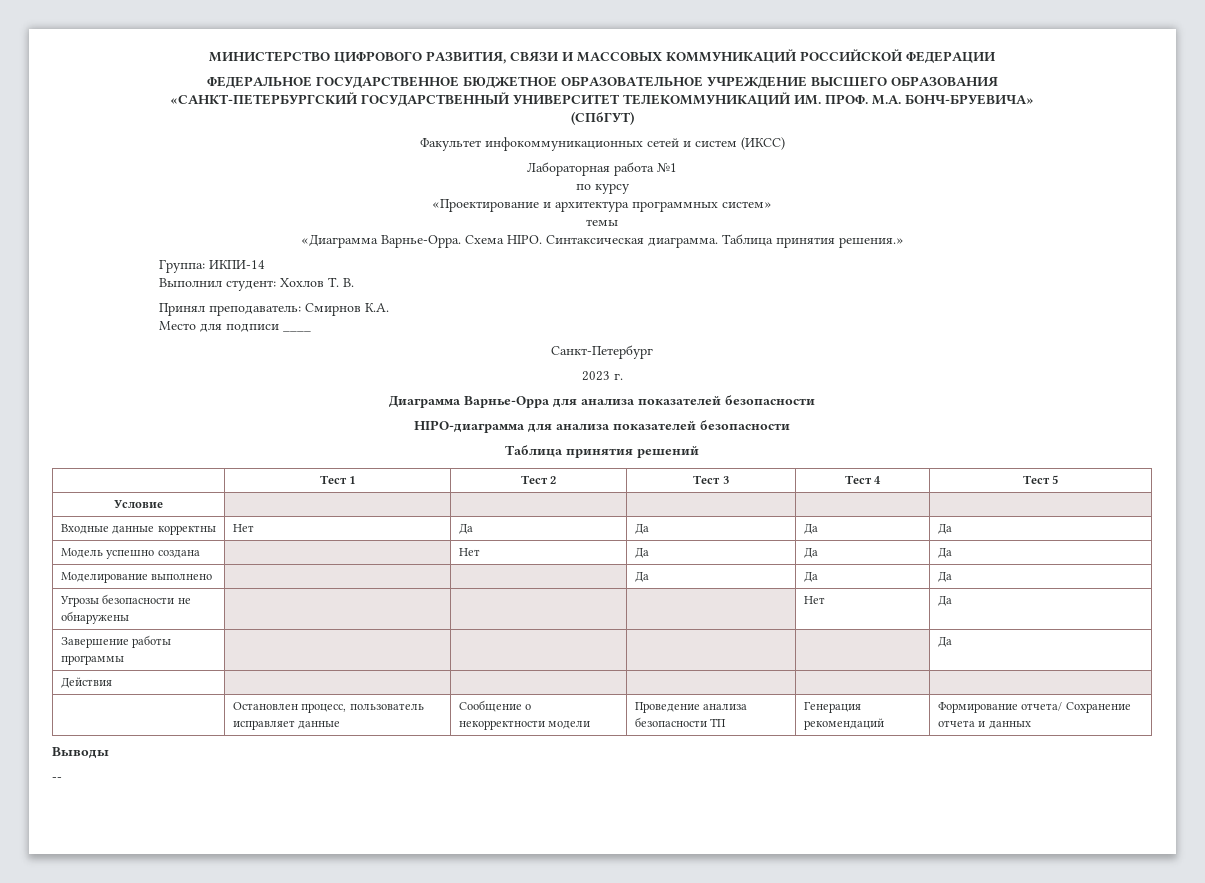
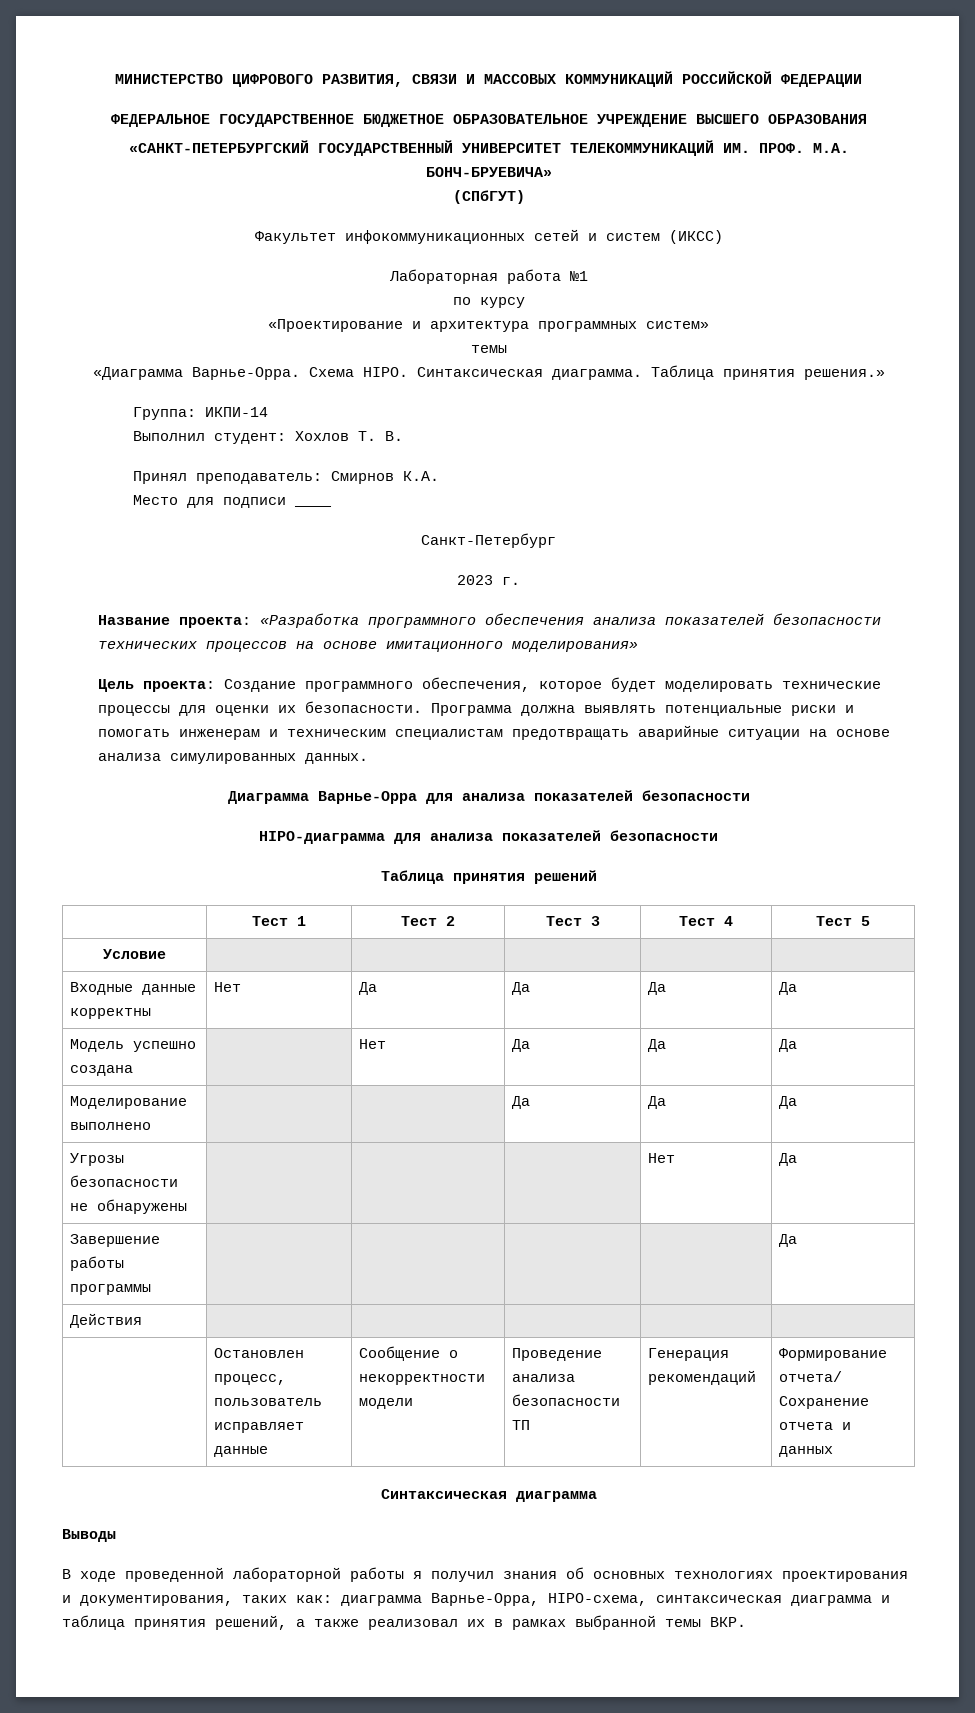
+ Название проекта: «Разработка программного обеспечения анализа показателей безопасности технических процессов на основе имитационного моделирования»
+ Цель проекта: Создание программного обеспечения, которое будет моделировать технические процессы для оценки их безопасности. Программа должна выявлять потенциальные риски и помогать инженерам и техническим специалистам предотвращать аварийные ситуации на основе анализа симулированных данных.
+ Синтаксическая диаграмма
- --
+ В ходе проведенной лабораторной работы я получил знания об основных технологиях проектирования и документирования, таких как: диаграмма Варнье-Орра, HIPO-схема, синтаксическая диаграмма и таблица принятия решений, а также реализовал их в рамках выбранной темы ВКР.

